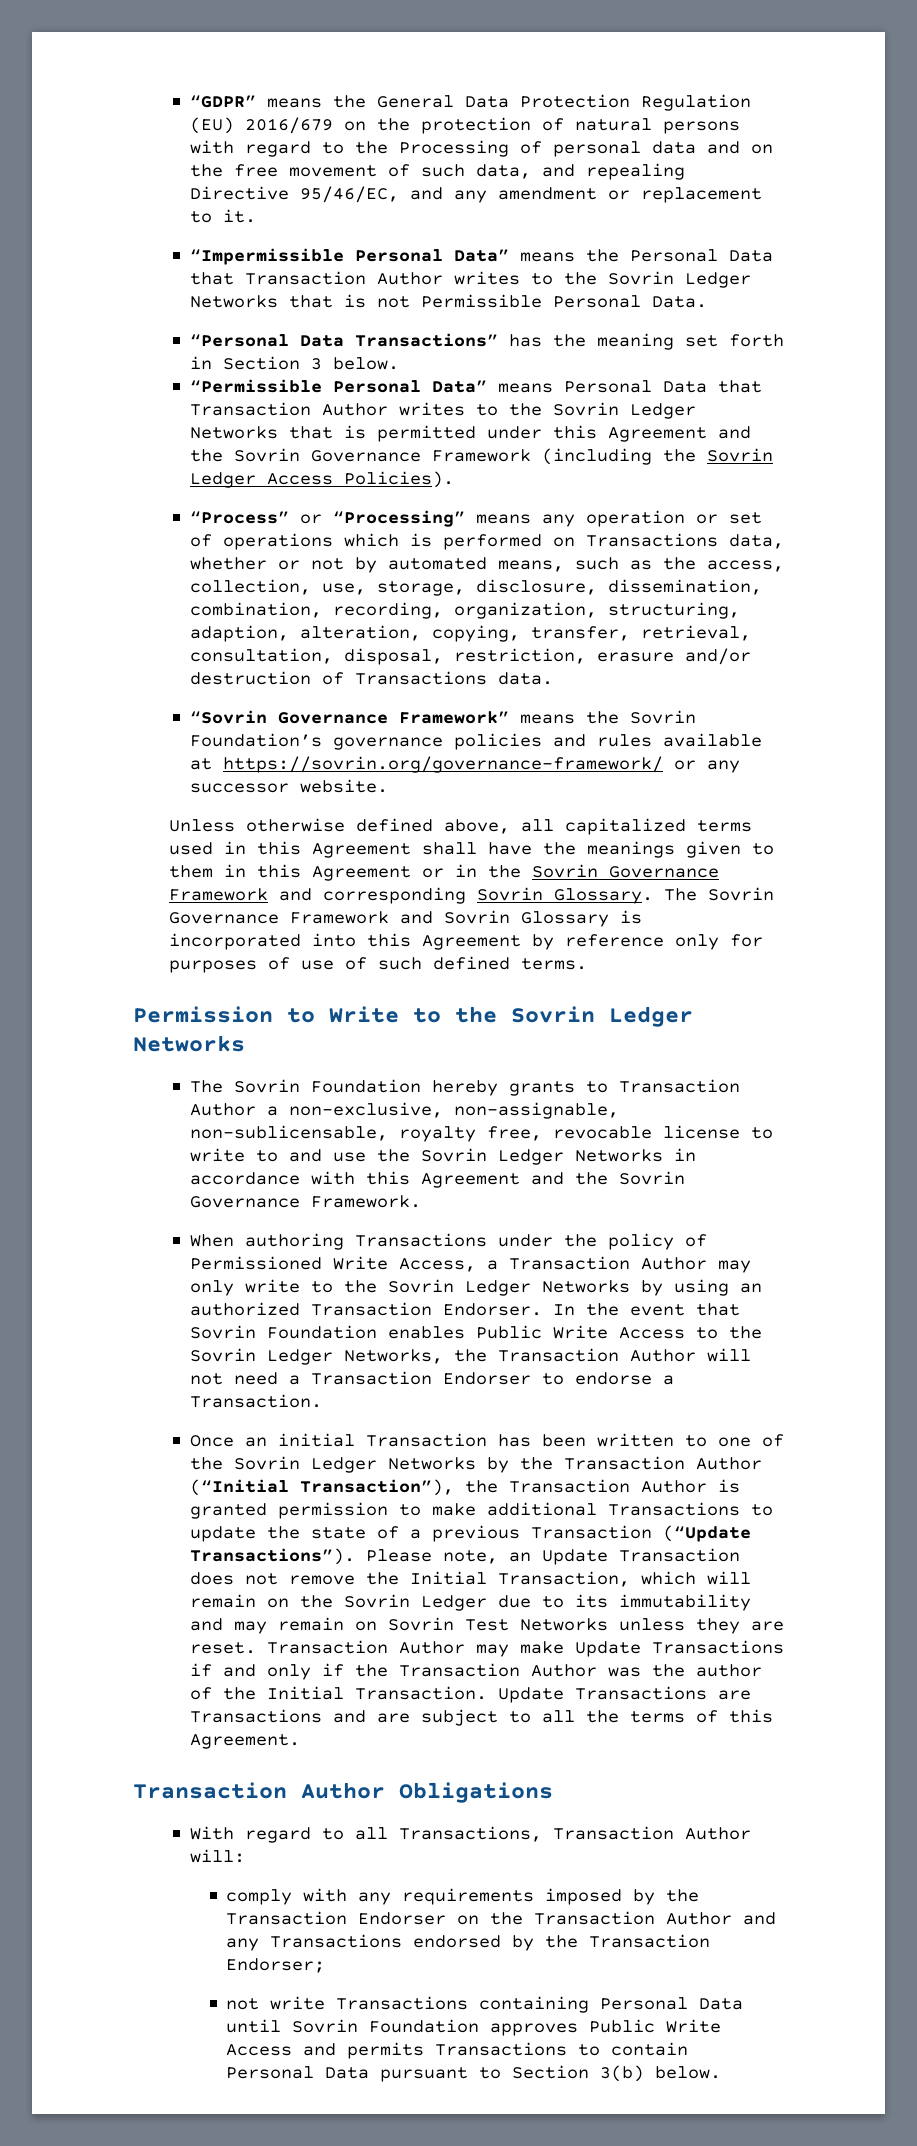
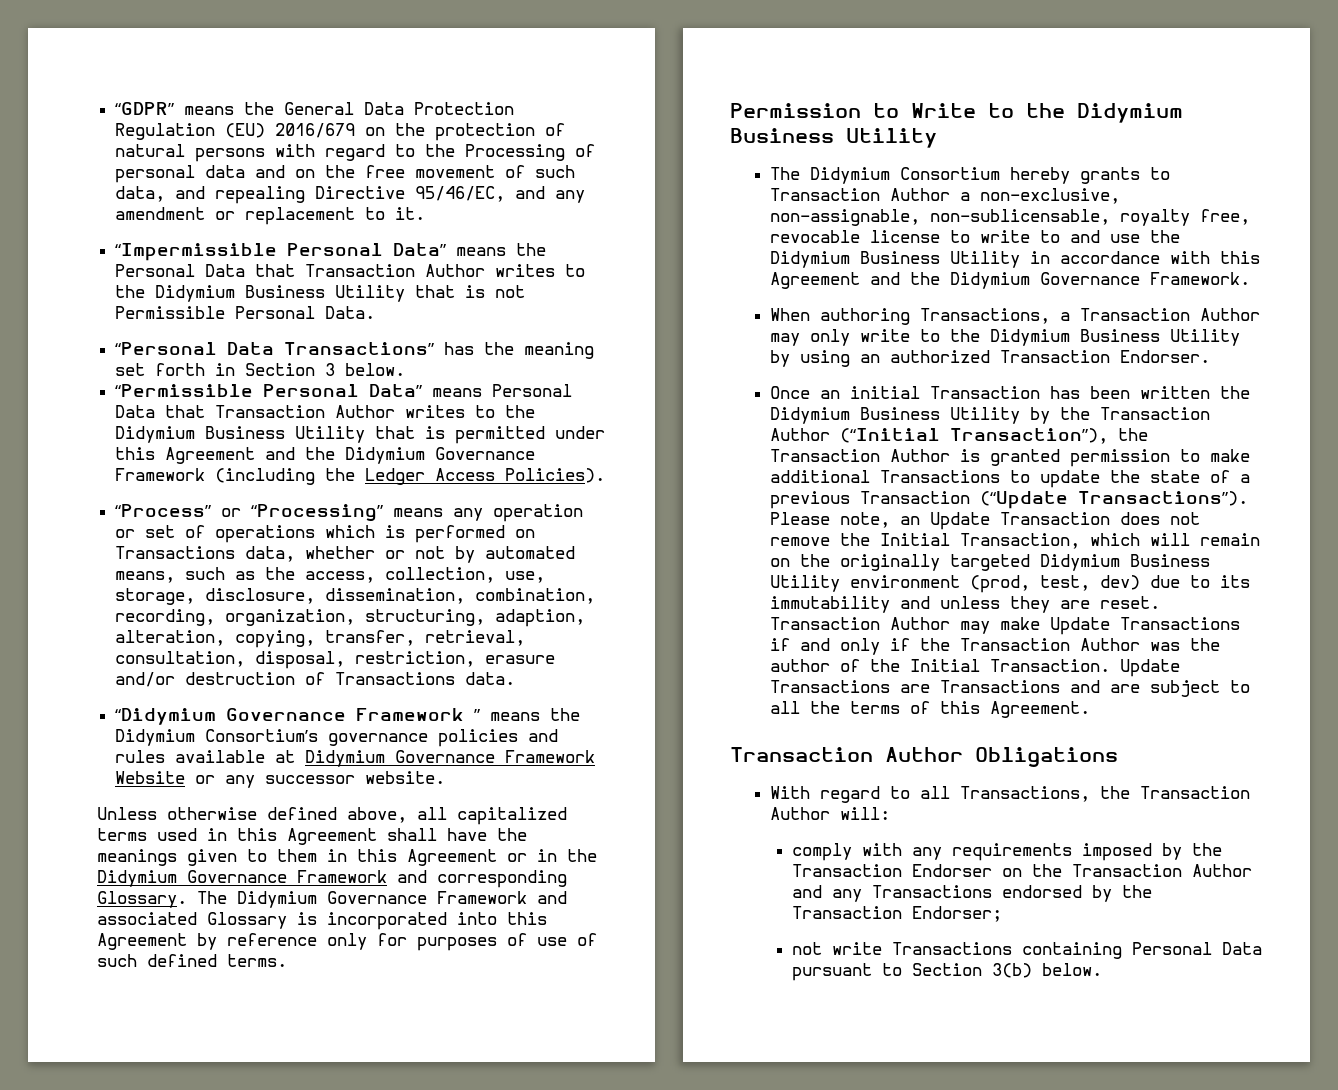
- “Impermissible Personal Data” means the Personal Data that Transaction Author writes to the Sovrin Ledger Networks that is not Permissible Personal Data.
+ “Impermissible Personal Data” means the Personal Data that Transaction Author writes to the Didymium Business Utility that is not Permissible Personal Data.
- “Permissible Personal Data” means Personal Data that Transaction Author writes to the Sovrin Ledger Networks that is permitted under this Agreement and the Sovrin Governance Framework (including the Sovrin Ledger Access Policies).
+ “Permissible Personal Data” means Personal Data that Transaction Author writes to the Didymium Business Utility that is permitted under this Agreement and the Didymium Governance Framework (including the Ledger Access Policies).
- “Sovrin Governance Framework” means the Sovrin Foundation’s governance policies and rules available at https://sovrin.org/governance-framework/ or any successor website.
+ “Didymium Governance Framework ” means the Didymium Consortium’s governance policies and rules available at Didymium Governance Framework Website or any successor website.
- Unless otherwise defined above, all capitalized terms used in this Agreement shall have the meanings given to them in this Agreement or in the Sovrin Governance Framework and corresponding Sovrin Glossary.
+ Unless otherwise defined above, all capitalized terms used in this Agreement shall have the meanings given to them in this Agreement or in the Didymium Governance Framework and corresponding Glossary.
- The Sovrin Governance Framework and Sovrin Glossary is incorporated into this Agreement by reference only for purposes of use of such defined terms.
+ The Didymium Governance Framework and associated Glossary is incorporated into this Agreement by reference only for purposes of use of such defined terms.
- Permission to Write to the Sovrin Ledger Networks
- The Sovrin Foundation hereby grants to Transaction Author a non-exclusive, non-assignable, non-sublicensable, royalty free, revocable license to write to and use the Sovrin Ledger Networks in accordance with this Agreement and the Sovrin Governance Framework.
+ Permission to Write to the Didymium Business Utility
+ The Didymium Consortium hereby grants to Transaction Author a non-exclusive, non-assignable, non-sublicensable, royalty free, revocable license to write to and use the Didymium Business Utility in accordance with this Agreement and the Didymium Governance Framework.
- When authoring Transactions under the policy of Permissioned Write Access, a Transaction Author may only write to the Sovrin Ledger Networks by using an authorized Transaction Endorser. In the event that Sovrin Foundation enables Public Write Access to the Sovrin Ledger Networks, the Transaction Author will not need a Transaction Endorser to endorse a Transaction.
+ When authoring Transactions, a Transaction Author may only write to the Didymium Business Utility by using an authorized Transaction Endorser.
- Once an initial Transaction has been written to one of the Sovrin Ledger Networks by the Transaction Author (“Initial Transaction”), the Transaction Author is granted permission to make additional Transactions to update the state of a previous Transaction (“Update Transactions”).
+ Once an initial Transaction has been written the Didymium Business Utility by the Transaction Author (“Initial Transaction”), the Transaction Author is granted permission to make additional Transactions to update the state of a previous Transaction (“Update Transactions”).
- Please note, an Update Transaction does not remove the Initial Transaction, which will remain on the Sovrin Ledger due to its immutability and may remain on Sovrin Test Networks unless they are reset.
+ Please note, an Update Transaction does not remove the Initial Transaction, which will remain on the originally targeted Didymium Business Utility environment (prod, test, dev) due to its immutability and unless they are reset.
- With regard to all Transactions, Transaction Author will:
+ With regard to all Transactions, the Transaction Author will:
- not write Transactions containing Personal Data until Sovrin Foundation approves Public Write Access and permits Transactions to contain Personal Data pursuant to Section 3(b) below.
+ not write Transactions containing Personal Data pursuant to Section 3(b) below.

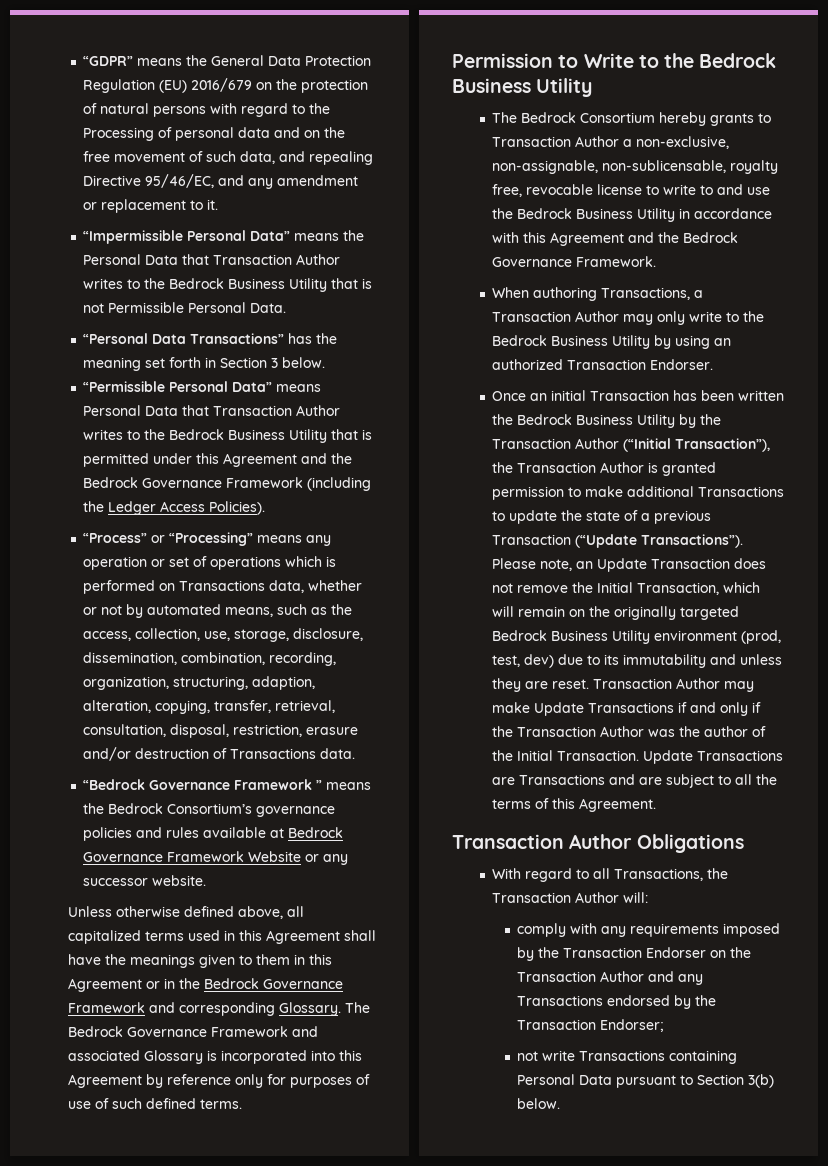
- “Impermissible Personal Data” means the Personal Data that Transaction Author writes to the Didymium Business Utility that is not Permissible Personal Data.
+ “Impermissible Personal Data” means the Personal Data that Transaction Author writes to the Bedrock Business Utility that is not Permissible Personal Data.
- “Permissible Personal Data” means Personal Data that Transaction Author writes to the Didymium Business Utility that is permitted under this Agreement and the Didymium Governance Framework (including the Ledger Access Policies).
+ “Permissible Personal Data” means Personal Data that Transaction Author writes to the Bedrock Business Utility that is permitted under this Agreement and the Bedrock Governance Framework (including the Ledger Access Policies).
- “Didymium Governance Framework ” means the Didymium Consortium’s governance policies and rules available at Didymium Governance Framework Website or any successor website.
+ “Bedrock Governance Framework ” means the Bedrock Consortium’s governance policies and rules available at Bedrock Governance Framework Website or any successor website.
- Unless otherwise defined above, all capitalized terms used in this Agreement shall have the meanings given to them in this Agreement or in the Didymium Governance Framework and corresponding Glossary.
+ Unless otherwise defined above, all capitalized terms used in this Agreement shall have the meanings given to them in this Agreement or in the Bedrock Governance Framework and corresponding Glossary.
- The Didymium Governance Framework and associated Glossary is incorporated into this Agreement by reference only for purposes of use of such defined terms.
+ The Bedrock Governance Framework and associated Glossary is incorporated into this Agreement by reference only for purposes of use of such defined terms.
- Permission to Write to the Didymium Business Utility
+ Permission to Write to the Bedrock Business Utility
- The Didymium Consortium hereby grants to Transaction Author a non-exclusive, non-assignable, non-sublicensable, royalty free, revocable license to write to and use the Didymium Business Utility in accordance with this Agreement and the Didymium Governance Framework.
+ The Bedrock Consortium hereby grants to Transaction Author a non-exclusive, non-assignable, non-sublicensable, royalty free, revocable license to write to and use the Bedrock Business Utility in accordance with this Agreement and the Bedrock Governance Framework.
- When authoring Transactions, a Transaction Author may only write to the Didymium Business Utility by using an authorized Transaction Endorser.
+ When authoring Transactions, a Transaction Author may only write to the Bedrock Business Utility by using an authorized Transaction Endorser.
- Once an initial Transaction has been written the Didymium Business Utility by the Transaction Author (“Initial Transaction”), the Transaction Author is granted permission to make additional Transactions to update the state of a previous Transaction (“Update Transactions”).
+ Once an initial Transaction has been written the Bedrock Business Utility by the Transaction Author (“Initial Transaction”), the Transaction Author is granted permission to make additional Transactions to update the state of a previous Transaction (“Update Transactions”).
- Please note, an Update Transaction does not remove the Initial Transaction, which will remain on the originally targeted Didymium Business Utility environment (prod, test, dev) due to its immutability and unless they are reset.
+ Please note, an Update Transaction does not remove the Initial Transaction, which will remain on the originally targeted Bedrock Business Utility environment (prod, test, dev) due to its immutability and unless they are reset.

